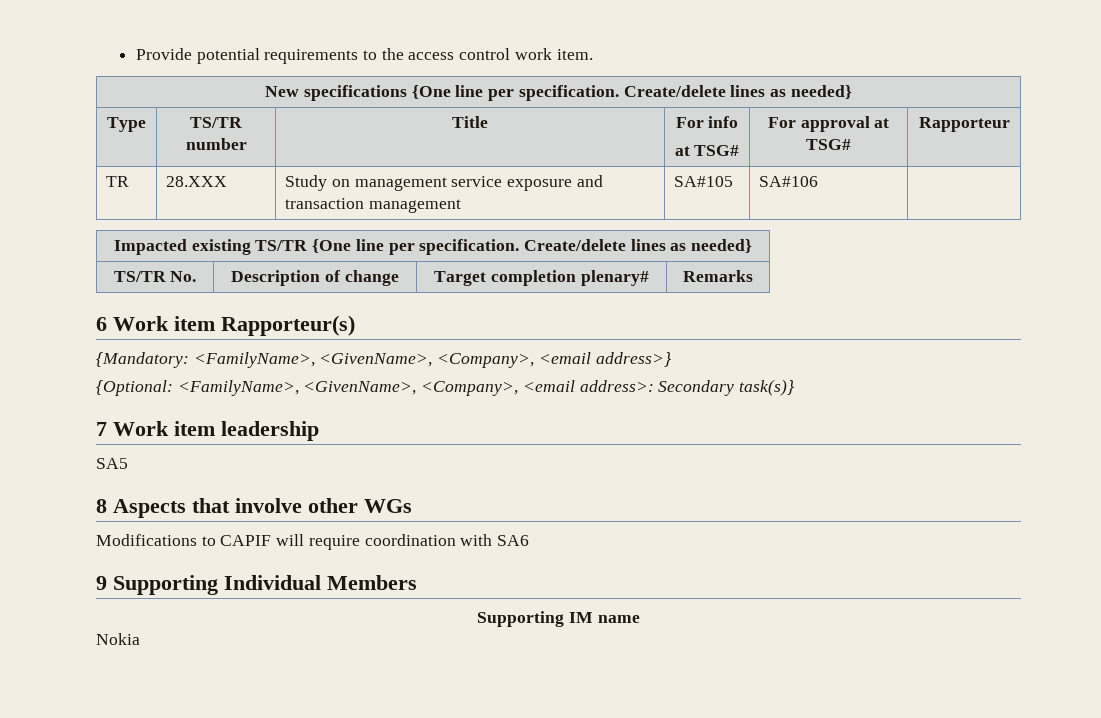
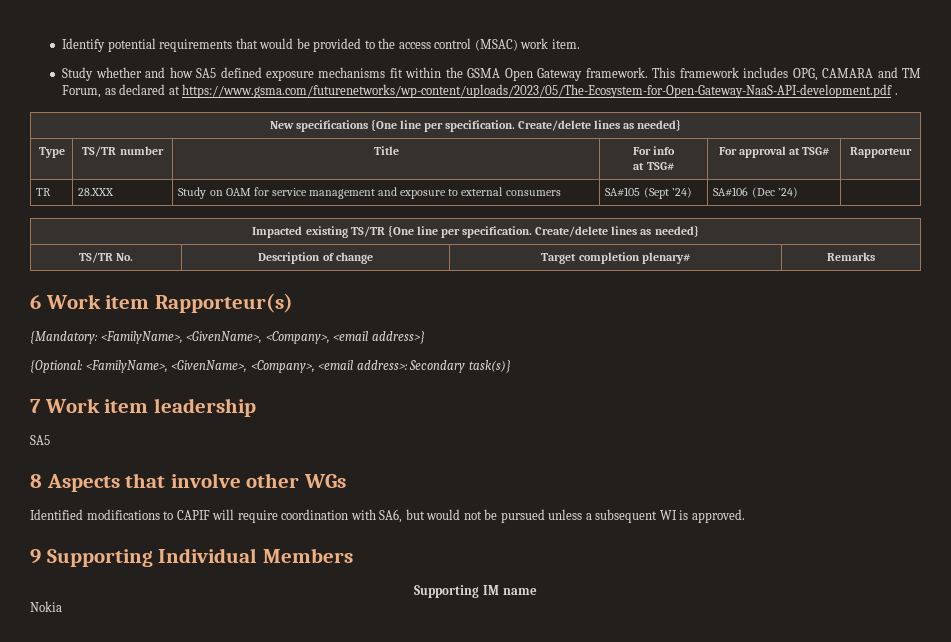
- Provide potential requirements to the access control work item.
+ Identify potential requirements that would be provided to the access control (MSAC) work item.
+ Study whether and how SA5 defined exposure mechanisms fit within the GSMA Open Gateway framework. This framework includes OPG, CAMARA and TM Forum, as declared at https://www.gsma.com/futurenetworks/wp-content/uploads/2023/05/The-Ecosystem-for-Open-Gateway-NaaS-API-development.pdf .
- TR | 28.XXX | Study on management service exposure and transaction management | SA#105 | SA#106 |
+ TR | 28.XXX | Study on OAM for service management and exposure to external consumers | SA#105 (Sept ’24) | SA#106 (Dec ’24) |
- Modifications to CAPIF will require coordination with SA6
+ Identified modifications to CAPIF will require coordination with SA6, but would not be pursued unless a subsequent WI is approved.

